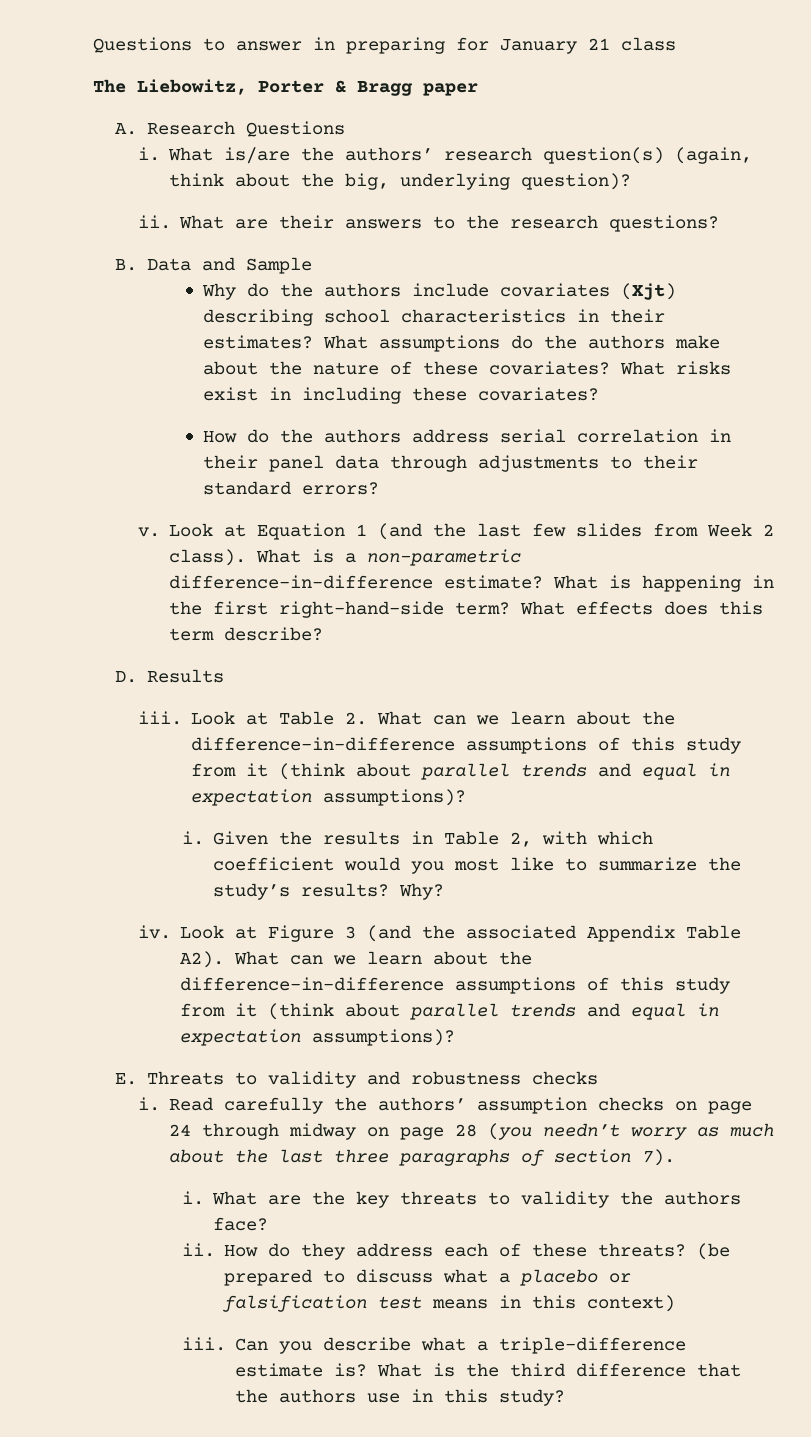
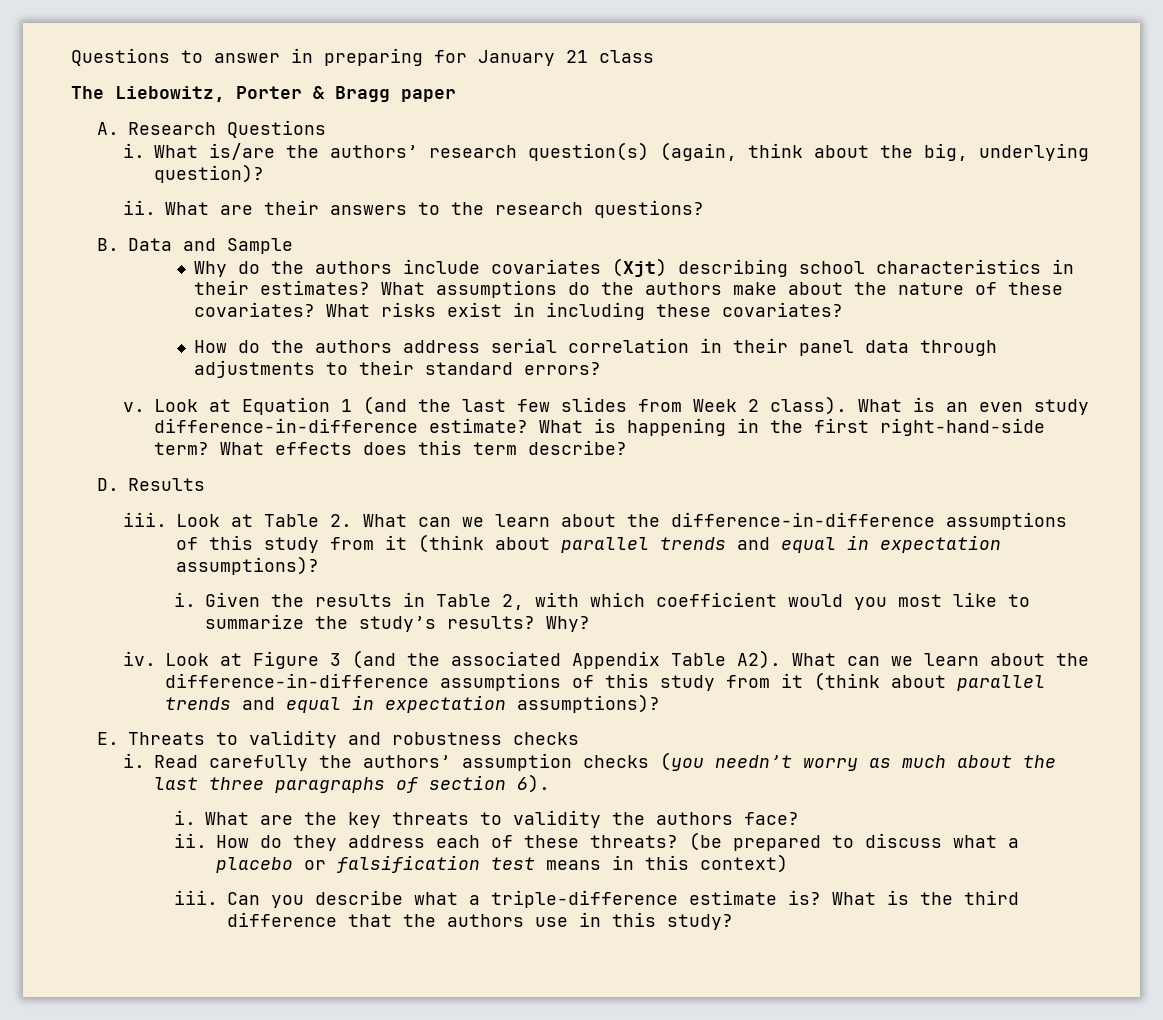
- What is a non-parametric difference-in-difference estimate?
+ What is an even study difference-in-difference estimate?
- Read carefully the authors’ assumption checks on page 24 through midway on page 28 (you needn’t worry as much about the last three paragraphs of section 7).
+ Read carefully the authors’ assumption checks (you needn’t worry as much about the last three paragraphs of section 6).

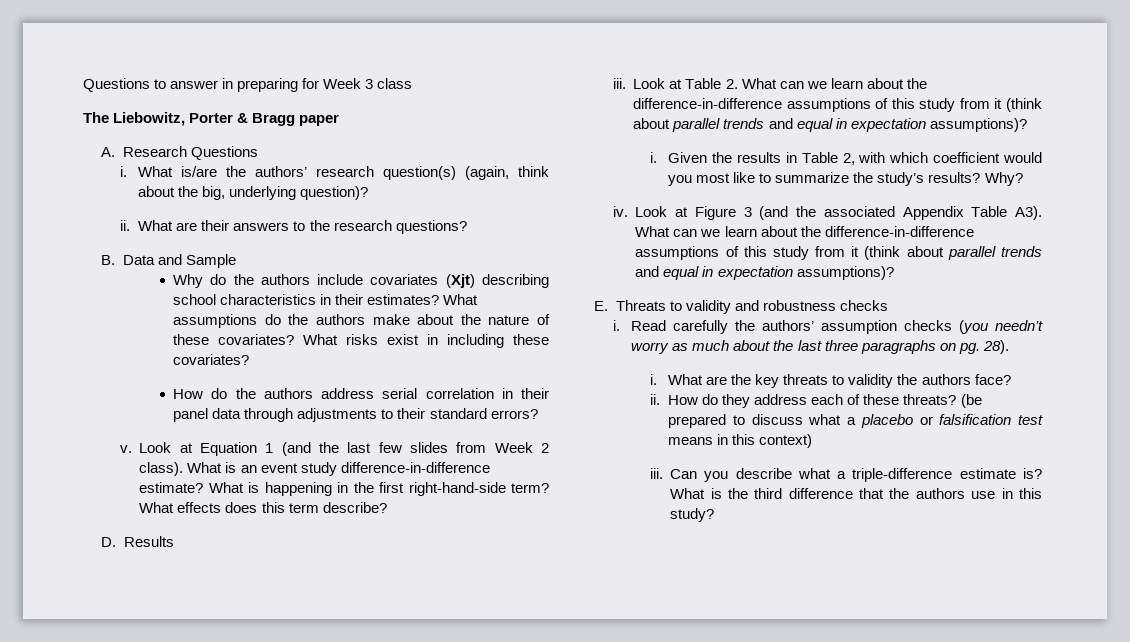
- Questions to answer in preparing for January 21 class
+ Questions to answer in preparing for Week 3 class
- What is an even study difference-in-difference estimate?
+ What is an event study difference-in-difference estimate?
- Look at Figure 3 (and the associated Appendix Table A2). What can we learn about the difference-in-difference assumptions of this study from it (think about parallel trends and equal in expectation assumptions)?
+ Look at Figure 3 (and the associated Appendix Table A3). What can we learn about the difference-in-difference assumptions of this study from it (think about parallel trends and equal in expectation assumptions)?
- Read carefully the authors’ assumption checks (you needn’t worry as much about the last three paragraphs of section 6).
+ Read carefully the authors’ assumption checks (you needn’t worry as much about the last three paragraphs on pg. 28).

